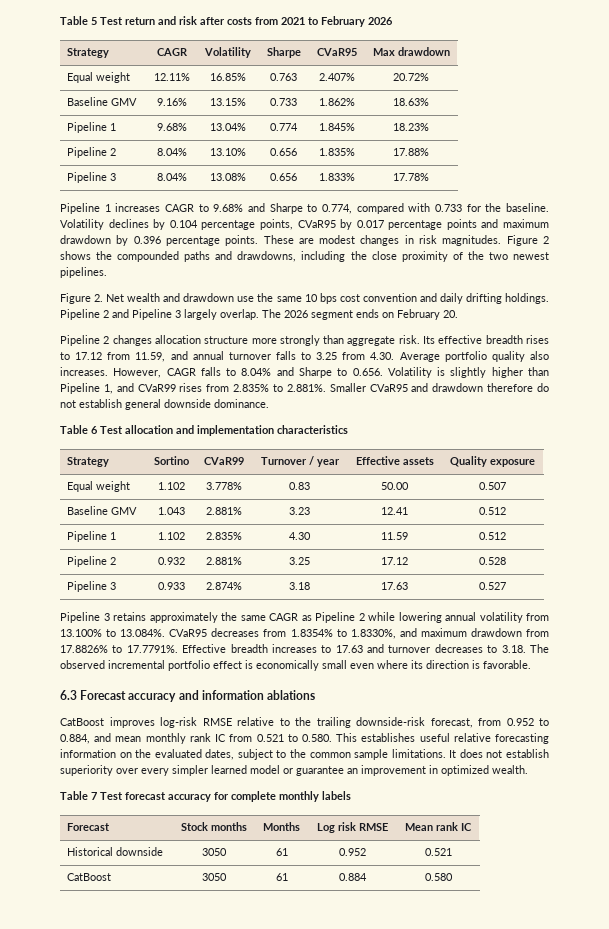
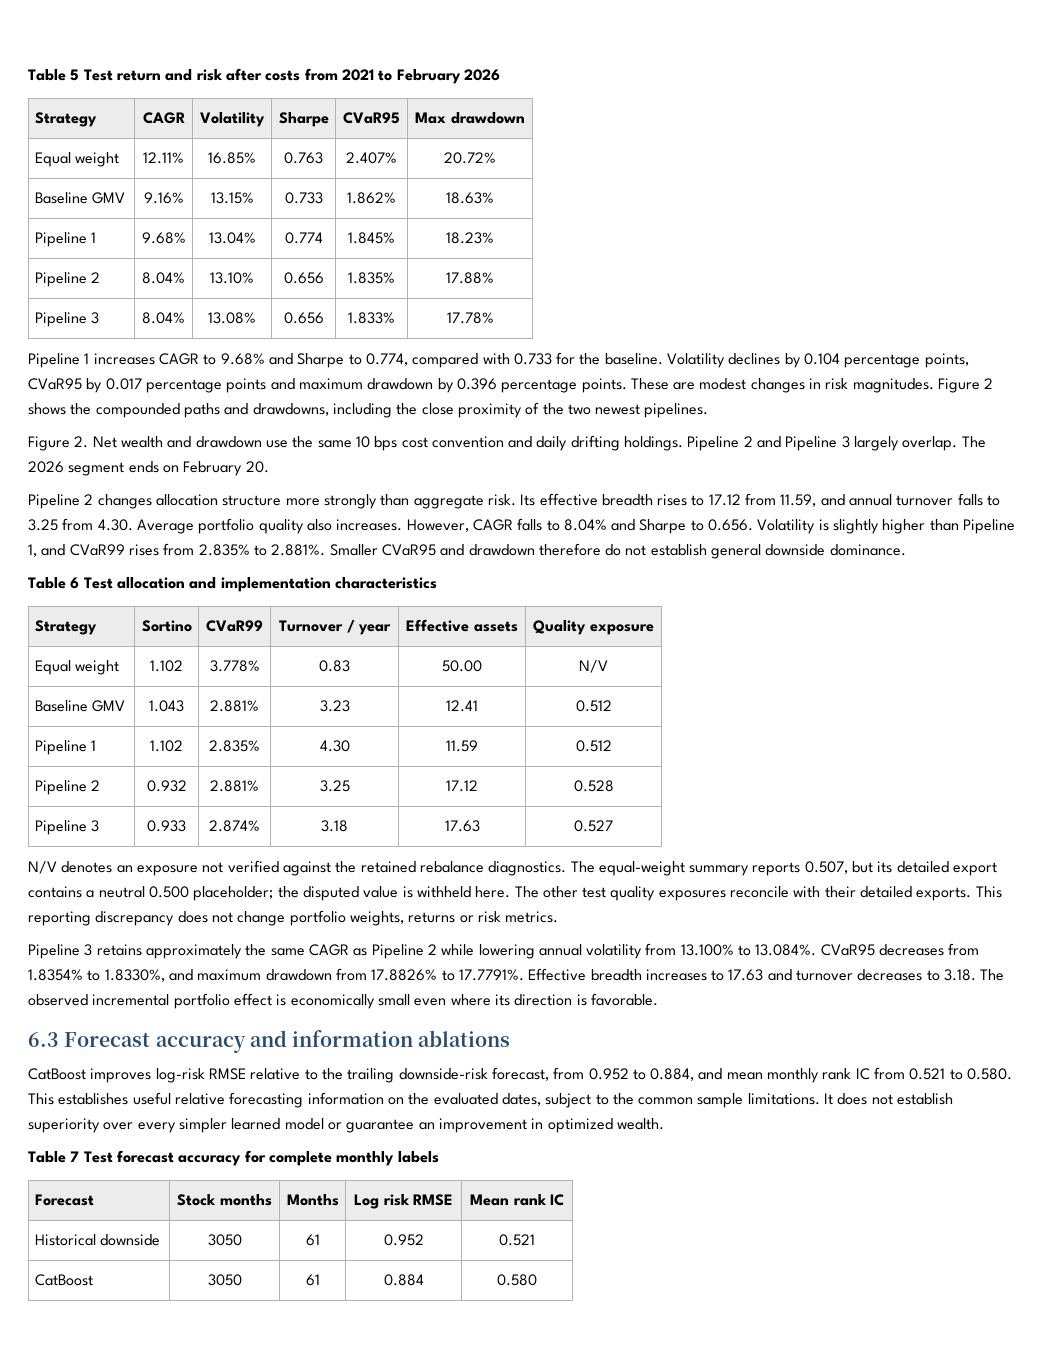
- Equal weight | 1.102 | 3.778% | 0.83 | 50.00 | 0.507
+ Equal weight | 1.102 | 3.778% | 0.83 | 50.00 | N/V
+ N/V denotes an exposure not verified against the retained rebalance diagnostics. The equal-weight summary reports 0.507, but its detailed export contains a neutral 0.500 placeholder; the disputed value is withheld here. The other test quality exposures reconcile with their detailed exports. This reporting discrepancy does not change portfolio weights, returns or risk metrics.

